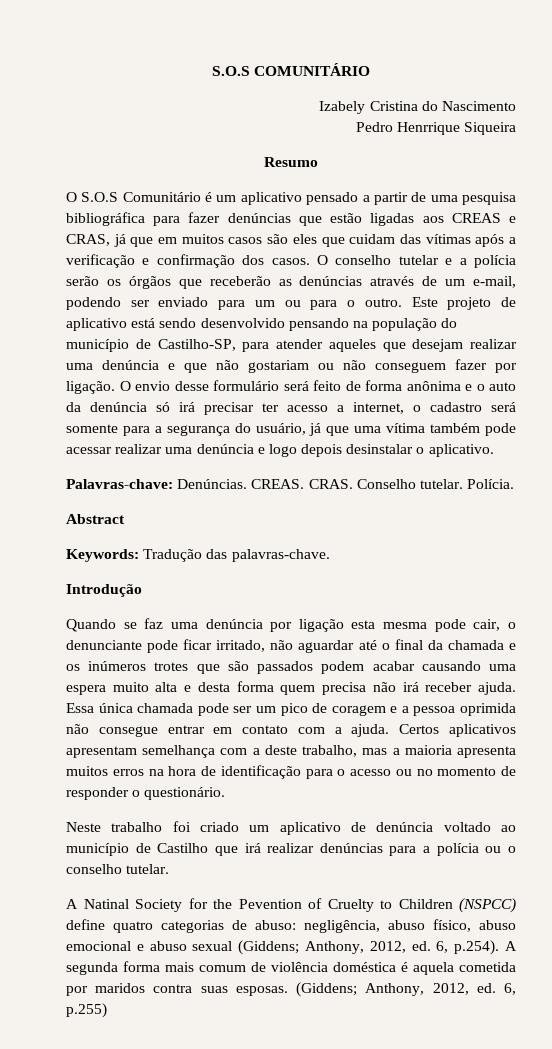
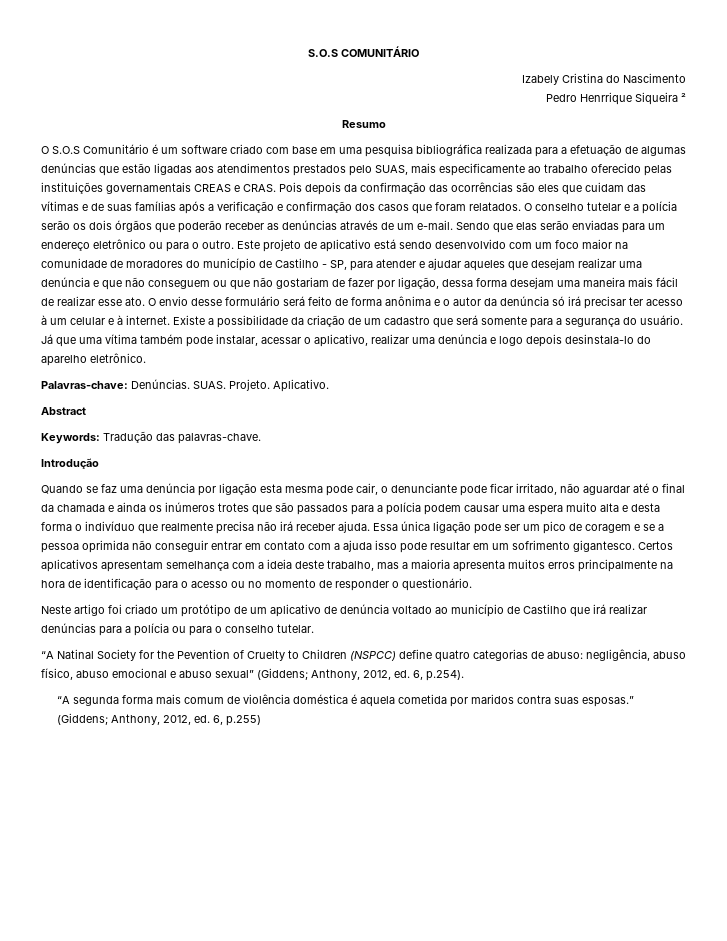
- Pedro Henrrique Siqueira
+ Pedro Henrrique Siqueira ²
- O S.O.S Comunitário é um aplicativo pensado a partir de uma pesquisa bibliográfica para fazer denúncias que estão ligadas aos CREAS e CRAS, já que em muitos casos são eles que cuidam das vítimas após a verificação e confirmação dos casos.
+ O S.O.S Comunitário é um software criado com base em uma pesquisa bibliográfica realizada para a efetuação de algumas denúncias que estão ligadas aos atendimentos prestados pelo SUAS, mais especificamente ao trabalho oferecido pelas instituições governamentais CREAS e CRAS. Pois depois da confirmação das ocorrências são eles que cuidam das vítimas e de suas famílias após a verificação e confirmação dos casos que foram relatados.
- O conselho tutelar e a polícia serão os órgãos que receberão as denúncias através de um e-mail, podendo ser enviado para um ou para o outro.
+ O conselho tutelar e a polícia serão os dois órgãos que poderão receber as denúncias através de um e-mail. Sendo que elas serão enviadas para um endereço eletrônico ou para o outro.
- Este projeto de aplicativo está sendo desenvolvido pensando na população do município de Castilho-SP, para atender aqueles que desejam realizar uma denúncia e que não gostariam ou não conseguem fazer por ligação.
+ Este projeto de aplicativo está sendo desenvolvido com um foco maior na comunidade de moradores do município de Castilho - SP, para atender e ajudar aqueles que desejam realizar uma denúncia e que não conseguem ou que não gostariam de fazer por ligação, dessa forma desejam uma maneira mais fácil de realizar esse ato.
- O envio desse formulário será feito de forma anônima e o auto da denúncia só irá precisar ter acesso a internet, o cadastro será somente para a segurança do usuário, já que uma vítima também pode acessar realizar uma denúncia e logo depois desinstalar o aplicativo.
- Palavras-chave: Denúncias. CREAS. CRAS. Conselho tutelar. Polícia.
+ O envio desse formulário será feito de forma anônima e o autor da denúncia só irá precisar ter acesso à um celular e à internet. Existe a possibilidade da criação de um cadastro que será somente para a segurança do usuário. Já que uma vítima também pode instalar, acessar o aplicativo, realizar uma denúncia e logo depois desinstala-lo do aparelho eletrônico.
+ Palavras-chave: Denúncias. SUAS. Projeto. Aplicativo.
- Quando se faz uma denúncia por ligação esta mesma pode cair, o denunciante pode ficar irritado, não aguardar até o final da chamada e os inúmeros trotes que são passados podem acabar causando uma espera muito alta e desta forma quem precisa não irá receber ajuda.
+ Quando se faz uma denúncia por ligação esta mesma pode cair, o denunciante pode ficar irritado, não aguardar até o final da chamada e ainda os inúmeros trotes que são passados para a polícia podem causar uma espera muito alta e desta forma o indivíduo que realmente precisa não irá receber ajuda.
- Essa única chamada pode ser um pico de coragem e a pessoa oprimida não consegue entrar em contato com a ajuda.
+ Essa única ligação pode ser um pico de coragem e se a pessoa oprimida não conseguir entrar em contato com a ajuda isso pode resultar em um sofrimento gigantesco.
- Certos aplicativos apresentam semelhança com a deste trabalho, mas a maioria apresenta muitos erros na hora de identificação para o acesso ou no momento de responder o questionário.
+ Certos aplicativos apresentam semelhança com a ideia deste trabalho, mas a maioria apresenta muitos erros principalmente na hora de identificação para o acesso ou no momento de responder o questionário.
- Neste trabalho foi criado um aplicativo de denúncia voltado ao município de Castilho que irá realizar denúncias para a polícia ou o conselho tutelar.
+ Neste artigo foi criado um protótipo de um aplicativo de denúncia voltado ao município de Castilho que irá realizar denúncias para a polícia ou para o conselho tutelar.
- A Natinal Society for the Pevention of Cruelty to Children (NSPCC) define quatro categorias de abuso: negligência, abuso físico, abuso emocional e abuso sexual (Giddens; Anthony, 2012, ed. 6, p.254). A segunda forma mais comum de violência doméstica é aquela cometida por maridos contra suas esposas.
+ “A Natinal Society for the Pevention of Cruelty to Children (NSPCC) define quatro categorias de abuso: negligência, abuso físico, abuso emocional e abuso sexual” (Giddens; Anthony, 2012, ed. 6, p.254).
+ “A segunda forma mais comum de violência doméstica é aquela cometida por maridos contra suas esposas.”

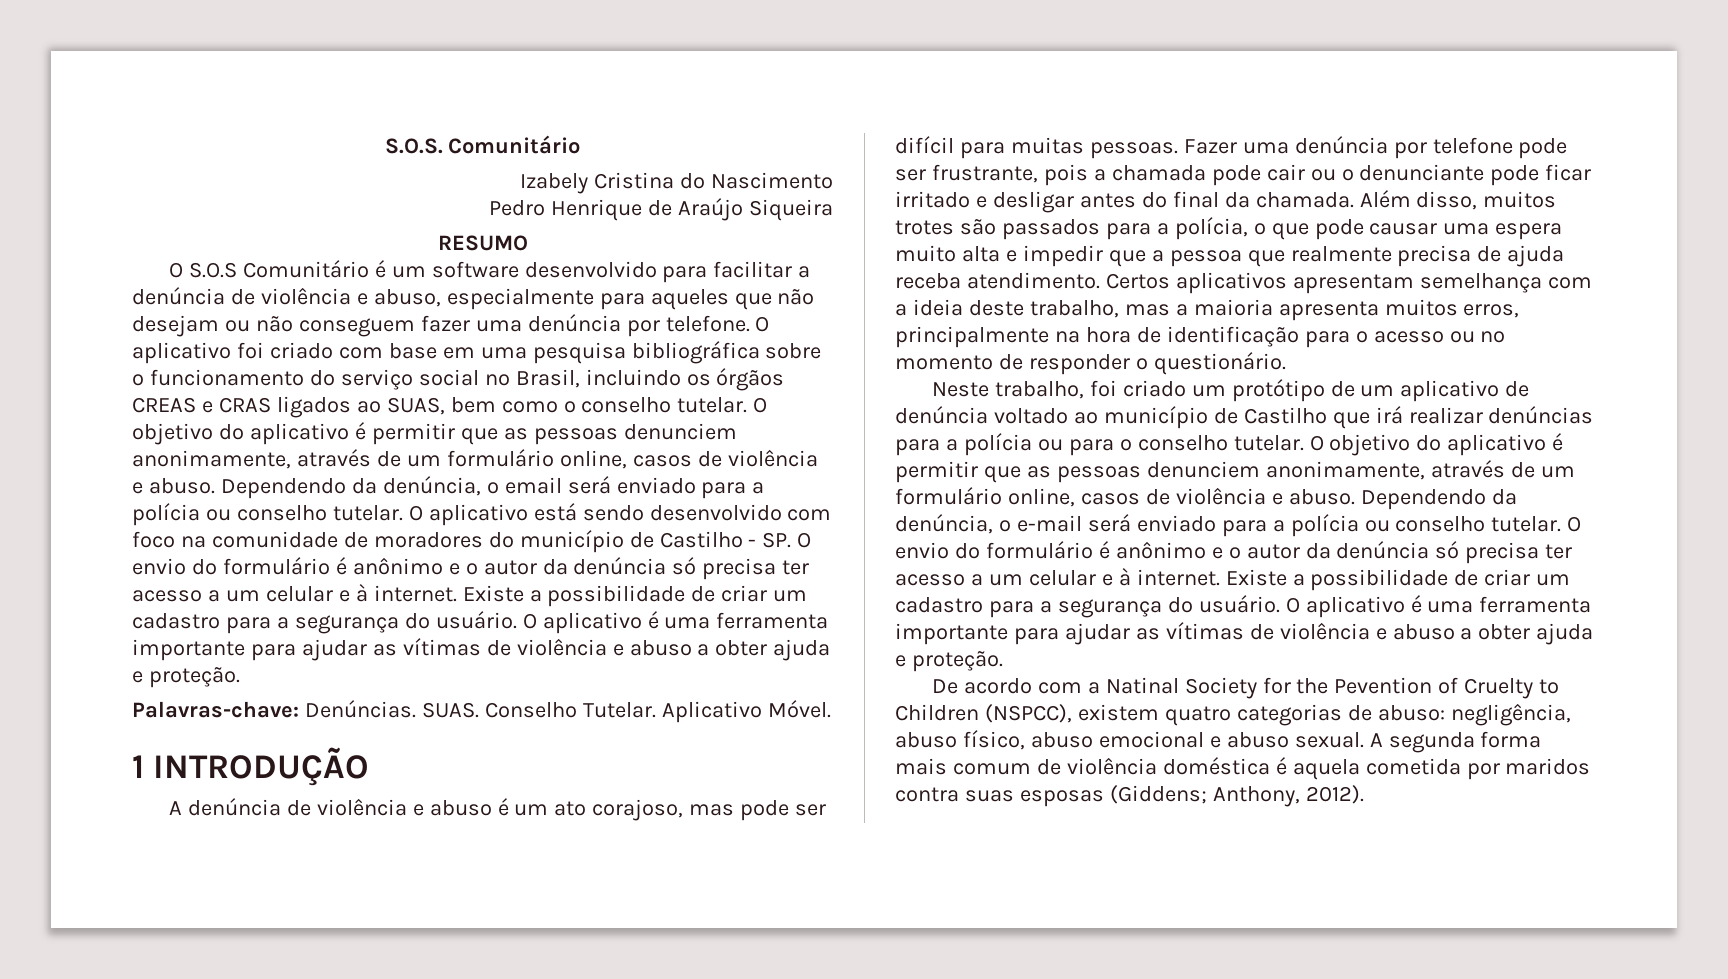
- S.O.S COMUNITÁRIO
+ S.O.S. Comunitário
- Pedro Henrrique Siqueira ²
- Resumo
+ Pedro Henrique de Araújo Siqueira
+ RESUMO
- O S.O.S Comunitário é um software criado com base em uma pesquisa bibliográfica realizada para a efetuação de algumas denúncias que estão ligadas aos atendimentos prestados pelo SUAS, mais especificamente ao trabalho oferecido pelas instituições governamentais CREAS e CRAS. Pois depois da confirmação das ocorrências são eles que cuidam das vítimas e de suas famílias após a verificação e confirmação dos casos que foram relatados. O conselho tutelar e a polícia serão os dois órgãos que poderão receber as denúncias através de um e-mail. Sendo que elas serão enviadas para um endereço eletrônico ou para o outro. Este projeto de aplicativo está sendo desenvolvido com um foco maior na comunidade de moradores do município de Castilho - SP, para atender e ajudar aqueles que desejam realizar uma denúncia e que não conseguem ou que não gostariam de fazer por ligação, dessa forma desejam uma maneira mais fácil de realizar esse ato. O envio desse formulário será feito de forma anônima e o autor da denúncia só irá precisar ter acesso à um celular e à internet. Existe a possibilidade da criação de um cadastro que será somente para a segurança do usuário. Já que uma vítima também pode instalar, acessar o aplicativo, realizar uma denúncia e logo depois desinstala-lo do aparelho eletrônico.
- Palavras-chave: Denúncias. SUAS. Projeto. Aplicativo.
- Abstract
- Keywords: Tradução das palavras-chave.
- Introdução
- Quando se faz uma denúncia por ligação esta mesma pode cair, o denunciante pode ficar irritado, não aguardar até o final da chamada e ainda os inúmeros trotes que são passados para a polícia podem causar uma espera muito alta e desta forma o indivíduo que realmente precisa não irá receber ajuda. Essa única ligação pode ser um pico de coragem e se a pessoa oprimida não conseguir entrar em contato com a ajuda isso pode resultar em um sofrimento gigantesco.
+ O S.O.S Comunitário é um software desenvolvido para facilitar a denúncia de violência e abuso, especialmente para aqueles que não desejam ou não conseguem fazer uma denúncia por telefone. O aplicativo foi criado com base em uma pesquisa bibliográfica sobre o funcionamento do serviço social no Brasil, incluindo os órgãos CREAS e CRAS ligados ao SUAS, bem como o conselho tutelar. O objetivo do aplicativo é permitir que as pessoas denunciem anonimamente, através de um formulário online, casos de violência e abuso. Dependendo da denúncia, o email será enviado para a polícia ou conselho tutelar. O aplicativo está sendo desenvolvido com foco na comunidade de moradores do município de Castilho - SP. O envio do formulário é anônimo e o autor da denúncia só precisa ter acesso a um celular e à internet. Existe a possibilidade de criar um cadastro para a segurança do usuário. O aplicativo é uma ferramenta importante para ajudar as vítimas de violência e abuso a obter ajuda e proteção.
+ Palavras-chave: Denúncias. SUAS. Conselho Tutelar. Aplicativo Móvel.
+ 1 INTRODUÇÃO
+ A denúncia de violência e abuso é um ato corajoso, mas pode ser difícil para muitas pessoas. Fazer uma denúncia por telefone pode ser frustrante, pois a chamada pode cair ou o denunciante pode ficar irritado e desligar antes do final da chamada. Além disso, muitos trotes são passados para a polícia, o que pode causar uma espera muito alta e impedir que a pessoa que realmente precisa de ajuda receba atendimento.
- Certos aplicativos apresentam semelhança com a ideia deste trabalho, mas a maioria apresenta muitos erros principalmente na hora de identificação para o acesso ou no momento de responder o questionário.
+ Certos aplicativos apresentam semelhança com a ideia deste trabalho, mas a maioria apresenta muitos erros, principalmente na hora de identificação para o acesso ou no momento de responder o questionário.
- Neste artigo foi criado um protótipo de um aplicativo de denúncia voltado ao município de Castilho que irá realizar denúncias para a polícia ou para o conselho tutelar.
- “A Natinal Society for the Pevention of Cruelty to Children (NSPCC) define quatro categorias de abuso:
+ Neste trabalho, foi criado um protótipo de um aplicativo de denúncia voltado ao município de Castilho que irá realizar denúncias para a polícia ou para o conselho tutelar. O objetivo do aplicativo é permitir que as pessoas denunciem anonimamente, através de um formulário online, casos de violência e abuso. Dependendo da denúncia, o e-mail será enviado para a polícia ou conselho tutelar. O envio do formulário é anônimo e o autor da denúncia só precisa ter acesso a um celular e à internet. Existe a possibilidade de criar um cadastro para a segurança do usuário. O aplicativo é uma ferramenta importante para ajudar as vítimas de violência e abuso a obter ajuda e proteção.
+ De acordo com a Natinal Society for the Pevention of Cruelty to Children (NSPCC), existem quatro categorias de abuso:
- negligência, abuso físico, abuso emocional e abuso sexual” (Giddens; Anthony, 2012, ed. 6, p.254).
- “A segunda forma mais comum de violência doméstica é aquela cometida por maridos contra suas esposas.” (Giddens; Anthony, 2012, ed. 6, p.255)
+ negligência, abuso físico, abuso emocional e abuso sexual. A segunda forma mais comum de violência doméstica é aquela cometida por maridos contra suas esposas (Giddens; Anthony, 2012).

